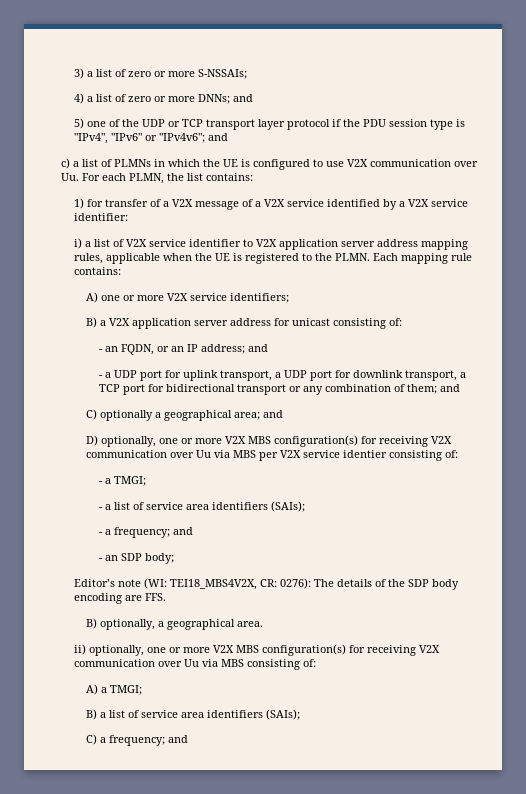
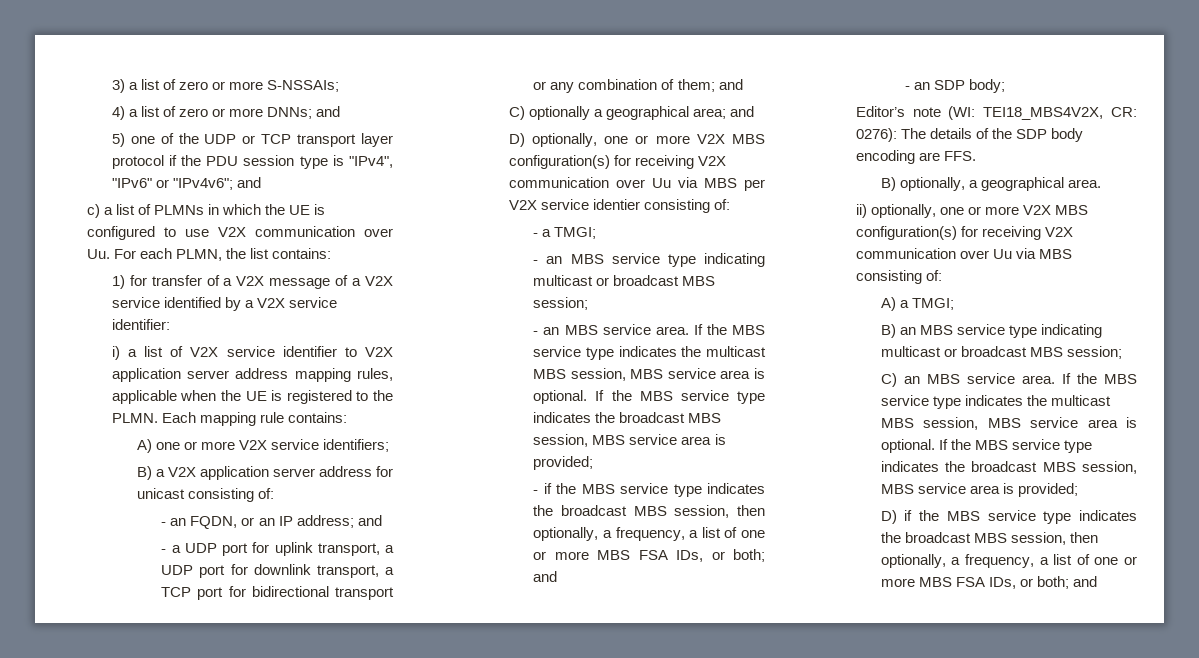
- - a list of service area identifiers (SAIs);
- - a frequency; and
+ - an MBS service type indicating multicast or broadcast MBS session;
+ - an MBS service area. If the MBS service type indicates the multicast MBS session, MBS service area is optional. If the MBS service type indicates the broadcast MBS session, MBS service area is provided;
+ - if the MBS service type indicates the broadcast MBS session, then optionally, a frequency, a list of one or more MBS FSA IDs, or both; and
- B) a list of service area identifiers (SAIs);
- C) a frequency; and
+ B) an MBS service type indicating multicast or broadcast MBS session;
+ C) an MBS service area. If the MBS service type indicates the multicast MBS session, MBS service area is optional. If the MBS service type indicates the broadcast MBS session, MBS service area is provided;
+ D) if the MBS service type indicates the broadcast MBS session, then optionally, a frequency, a list of one or more MBS FSA IDs, or both; and

